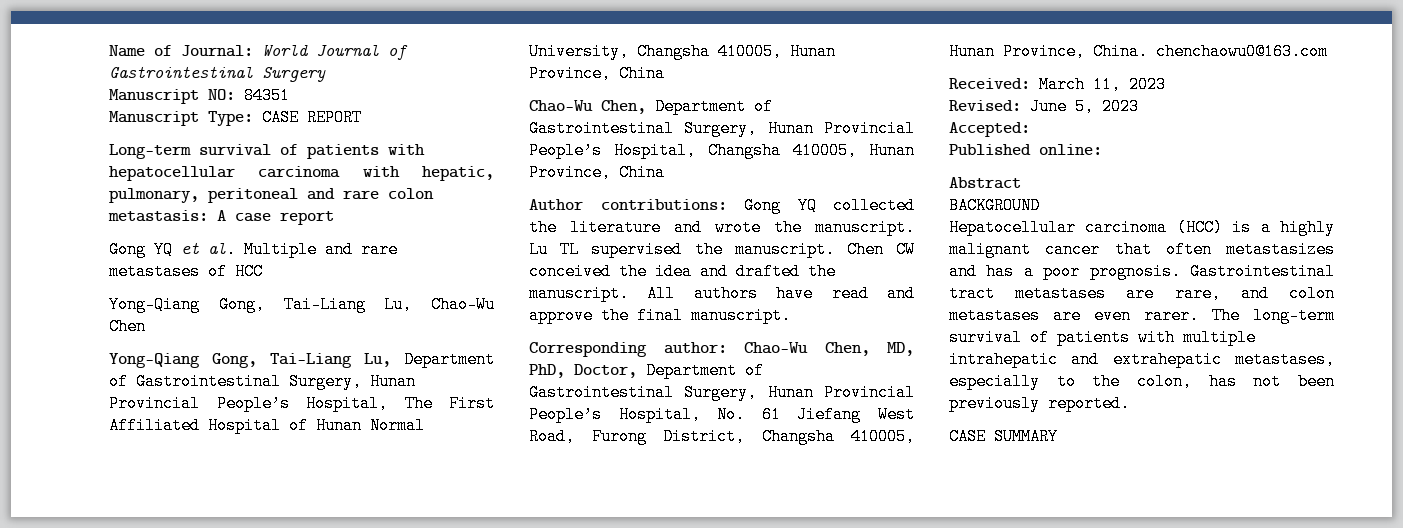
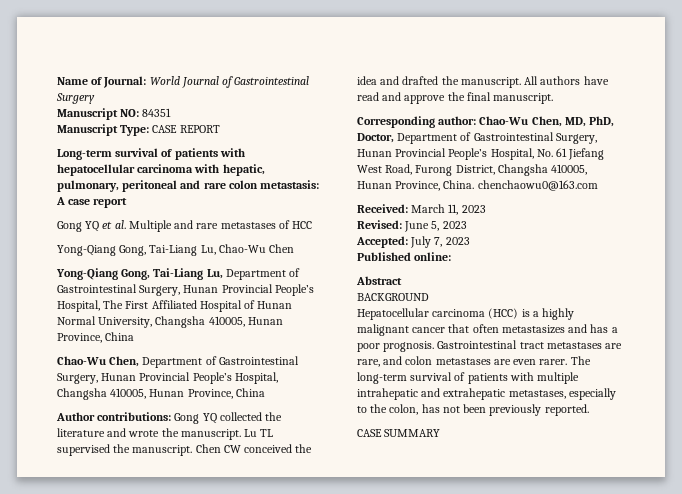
- Accepted:
+ Accepted: July 7, 2023

